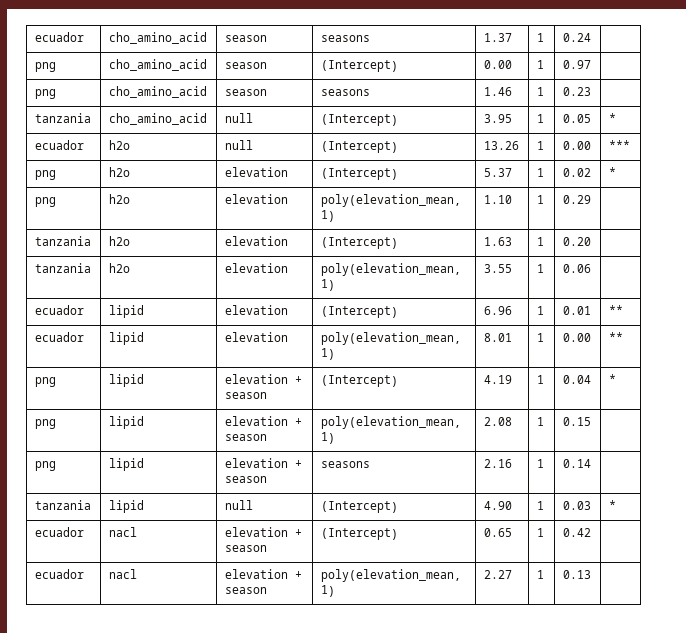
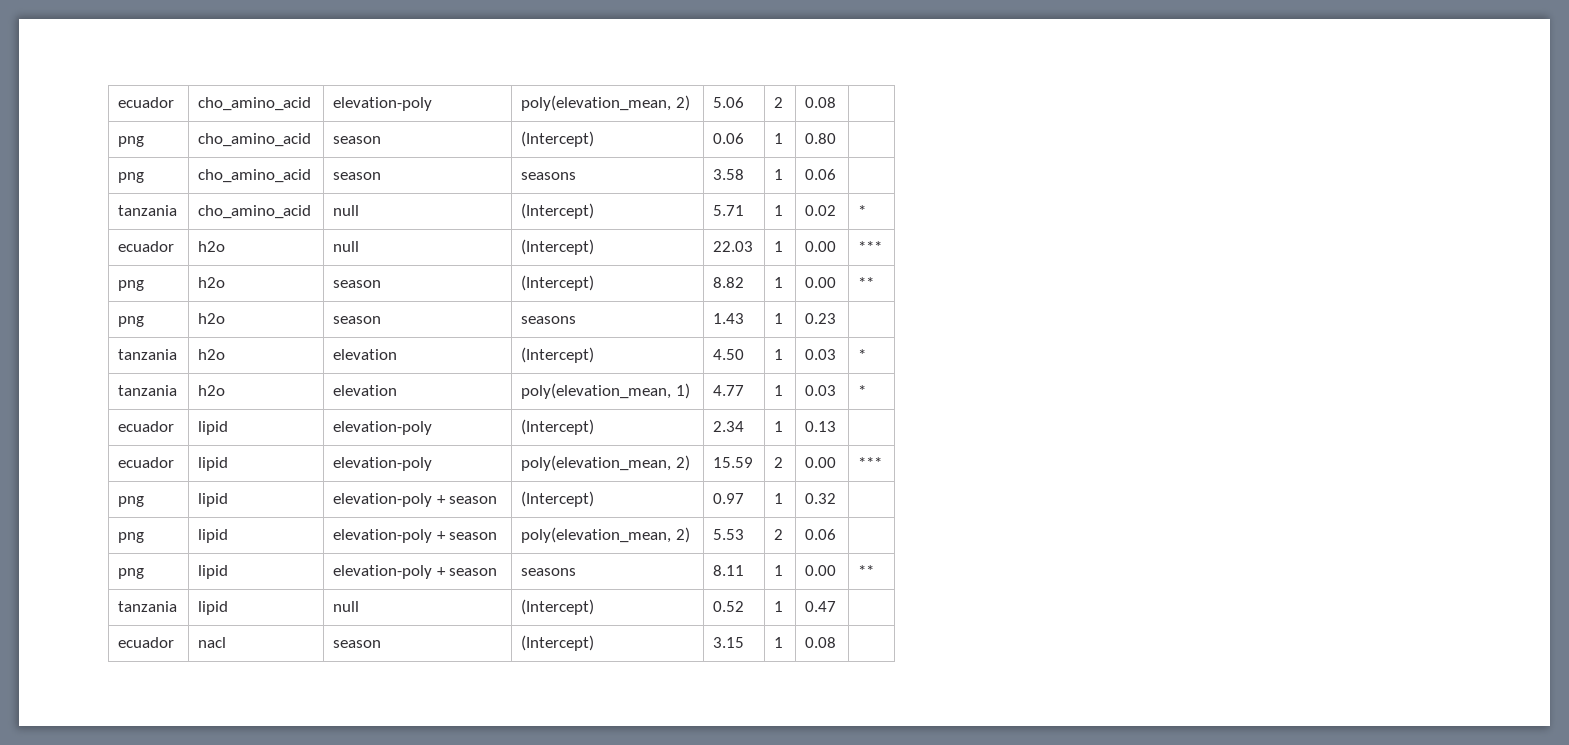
- ecuador | cho_amino_acid | season | seasons | 1.37 | 1 | 0.24 |
+ ecuador | cho_amino_acid | elevation-poly | poly(elevation_mean, 2) | 5.06 | 2 | 0.08 |
- png | cho_amino_acid | season | (Intercept) | 0.00 | 1 | 0.97 |
+ png | cho_amino_acid | season | (Intercept) | 0.06 | 1 | 0.80 |
- png | cho_amino_acid | season | seasons | 1.46 | 1 | 0.23 |
+ png | cho_amino_acid | season | seasons | 3.58 | 1 | 0.06 |
- tanzania | cho_amino_acid | null | (Intercept) | 3.95 | 1 | 0.05 | *
+ tanzania | cho_amino_acid | null | (Intercept) | 5.71 | 1 | 0.02 | *
- ecuador | h2o | null | (Intercept) | 13.26 | 1 | 0.00 | ***
+ ecuador | h2o | null | (Intercept) | 22.03 | 1 | 0.00 | ***
- png | h2o | elevation | (Intercept) | 5.37 | 1 | 0.02 | *
- png | h2o | elevation | poly(elevation_mean, 1) | 1.10 | 1 | 0.29 |
+ png | h2o | season | (Intercept) | 8.82 | 1 | 0.00 | **
+ png | h2o | season | seasons | 1.43 | 1 | 0.23 |
- tanzania | h2o | elevation | (Intercept) | 1.63 | 1 | 0.20 |
+ tanzania | h2o | elevation | (Intercept) | 4.50 | 1 | 0.03 | *
- tanzania | h2o | elevation | poly(elevation_mean, 1) | 3.55 | 1 | 0.06 |
- ecuador | lipid | elevation | (Intercept) | 6.96 | 1 | 0.01 | **
- ecuador | lipid | elevation | poly(elevation_mean, 1) | 8.01 | 1 | 0.00 | **
- png | lipid | elevation + season | (Intercept) | 4.19 | 1 | 0.04 | *
- png | lipid | elevation + season | poly(elevation_mean, 1) | 2.08 | 1 | 0.15 |
- png | lipid | elevation + season | seasons | 2.16 | 1 | 0.14 |
+ tanzania | h2o | elevation | poly(elevation_mean, 1) | 4.77 | 1 | 0.03 | *
+ ecuador | lipid | elevation-poly | (Intercept) | 2.34 | 1 | 0.13 |
+ ecuador | lipid | elevation-poly | poly(elevation_mean, 2) | 15.59 | 2 | 0.00 | ***
+ png | lipid | elevation-poly + season | (Intercept) | 0.97 | 1 | 0.32 |
+ png | lipid | elevation-poly + season | poly(elevation_mean, 2) | 5.53 | 2 | 0.06 |
+ png | lipid | elevation-poly + season | seasons | 8.11 | 1 | 0.00 | **
- tanzania | lipid | null | (Intercept) | 4.90 | 1 | 0.03 | *
- ecuador | nacl | elevation + season | (Intercept) | 0.65 | 1 | 0.42 |
- ecuador | nacl | elevation + season | poly(elevation_mean, 1) | 2.27 | 1 | 0.13 |
+ tanzania | lipid | null | (Intercept) | 0.52 | 1 | 0.47 |
+ ecuador | nacl | season | (Intercept) | 3.15 | 1 | 0.08 |

